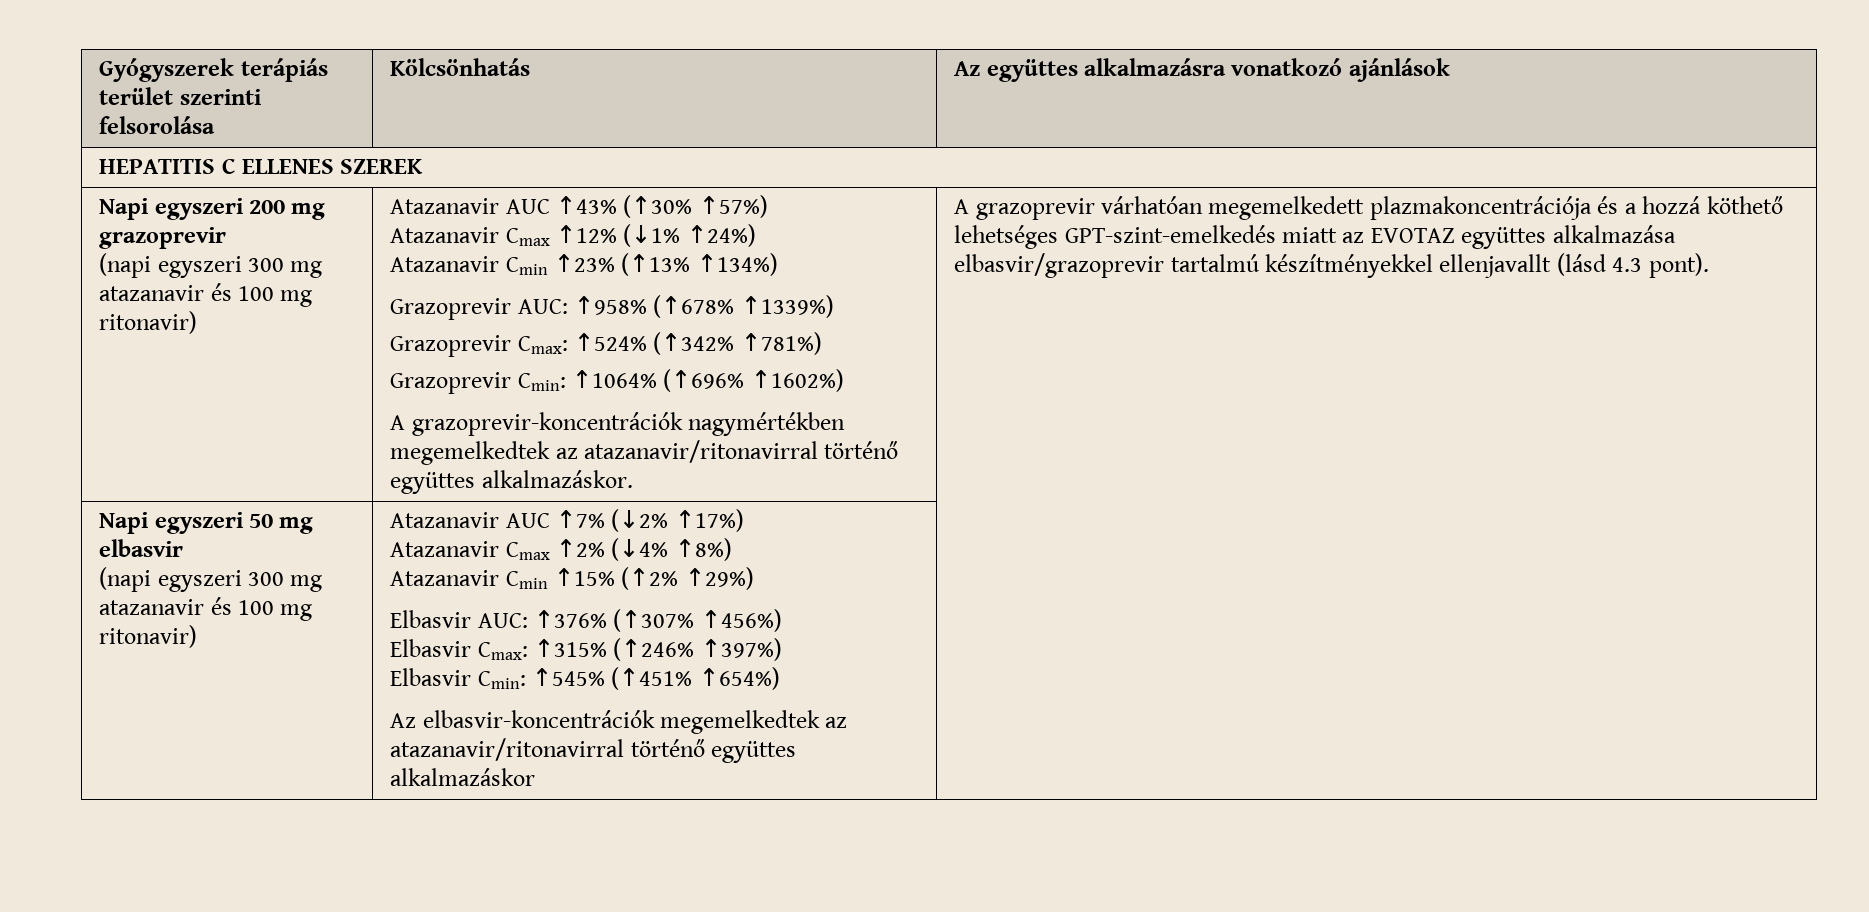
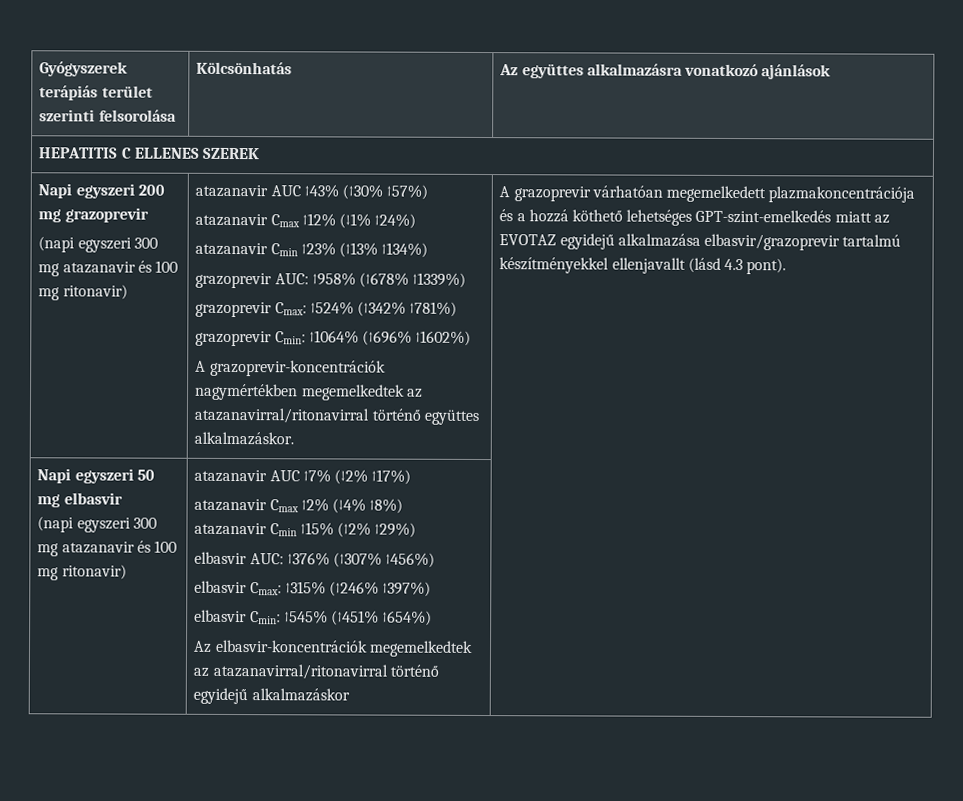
- Atazanavir AUC ↑43% (↑30% ↑57%)
+ atazanavir AUC ↑43% (↑30% ↑57%)
- Atazanavir Cmax ↑12% (↓1% ↑24%)
+ atazanavir Cmax ↑12% (↓1% ↑24%)
- Atazanavir Cmin ↑23% (↑13% ↑134%)
+ atazanavir Cmin ↑23% (↑13% ↑134%)
- Grazoprevir AUC: ↑958% (↑678% ↑1339%)
+ grazoprevir AUC: ↑958% (↑678% ↑1339%)
- Grazoprevir Cmax: ↑524% (↑342% ↑781%)
+ grazoprevir Cmax: ↑524% (↑342% ↑781%)
- Grazoprevir Cmin: ↑1064% (↑696% ↑1602%)
+ grazoprevir Cmin: ↑1064% (↑696% ↑1602%)
- A grazoprevir-koncentrációk nagymértékben megemelkedtek az atazanavir/ritonavirral történő együttes alkalmazáskor.
+ A grazoprevir-koncentrációk nagymértékben megemelkedtek az atazanavirral/ritonavirral történő együttes alkalmazáskor.
- A grazoprevir várhatóan megemelkedett plazmakoncentrációja és a hozzá köthető lehetséges GPT-szint-emelkedés miatt az EVOTAZ együttes alkalmazása elbasvir/grazoprevir tartalmú készítményekkel ellenjavallt (lásd 4.3 pont).
+ A grazoprevir várhatóan megemelkedett plazmakoncentrációja és a hozzá köthető lehetséges GPT-szint-emelkedés miatt az EVOTAZ egyidejű alkalmazása elbasvir/grazoprevir tartalmú készítményekkel ellenjavallt (lásd 4.3 pont).
- Atazanavir AUC ↑7% (↓2% ↑17%)
+ atazanavir AUC ↑7% (↓2% ↑17%)
- Atazanavir Cmax ↑2% (↓4% ↑8%)
+ atazanavir Cmax ↑2% (↓4% ↑8%)
- Atazanavir Cmin ↑15% (↑2% ↑29%)
+ atazanavir Cmin ↑15% (↑2% ↑29%)
- Elbasvir AUC: ↑376% (↑307% ↑456%)
+ elbasvir AUC: ↑376% (↑307% ↑456%)
- Elbasvir Cmax: ↑315% (↑246% ↑397%)
+ elbasvir Cmax: ↑315% (↑246% ↑397%)
- Elbasvir Cmin: ↑545% (↑451% ↑654%)
+ elbasvir Cmin: ↑545% (↑451% ↑654%)
- Az elbasvir-koncentrációk megemelkedtek az atazanavir/ritonavirral történő együttes alkalmazáskor
+ Az elbasvir-koncentrációk megemelkedtek az atazanavirral/ritonavirral történő egyidejű alkalmazáskor

